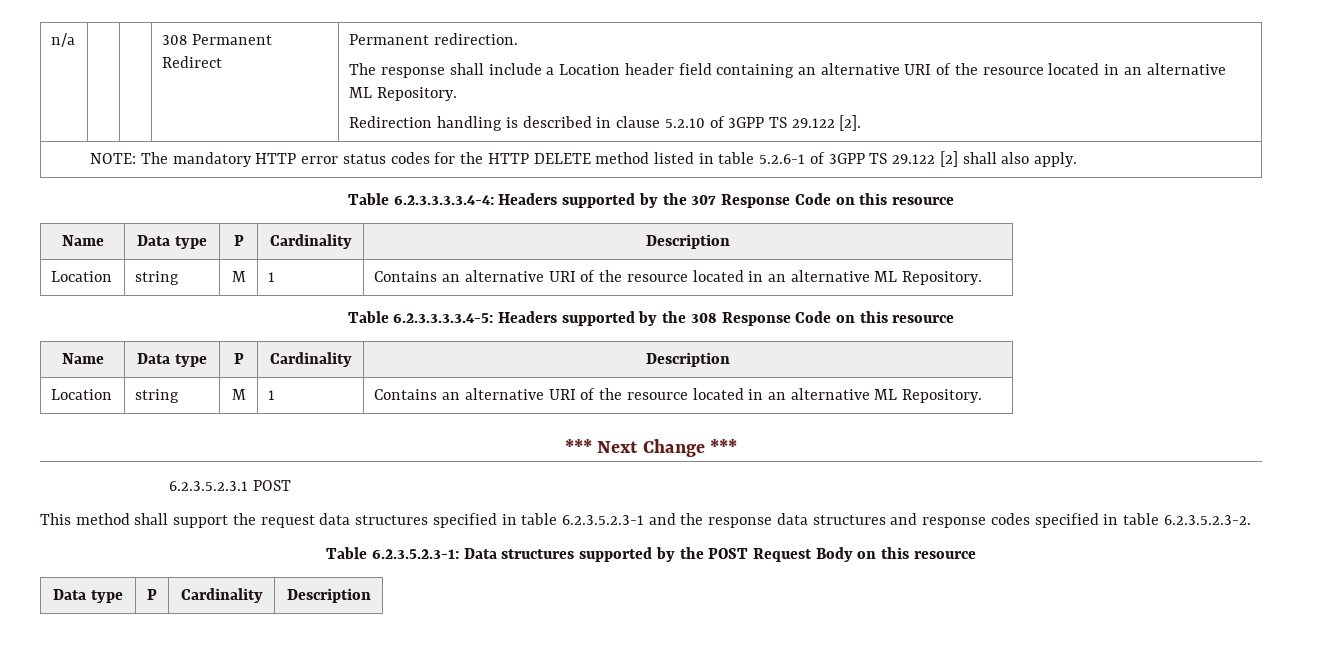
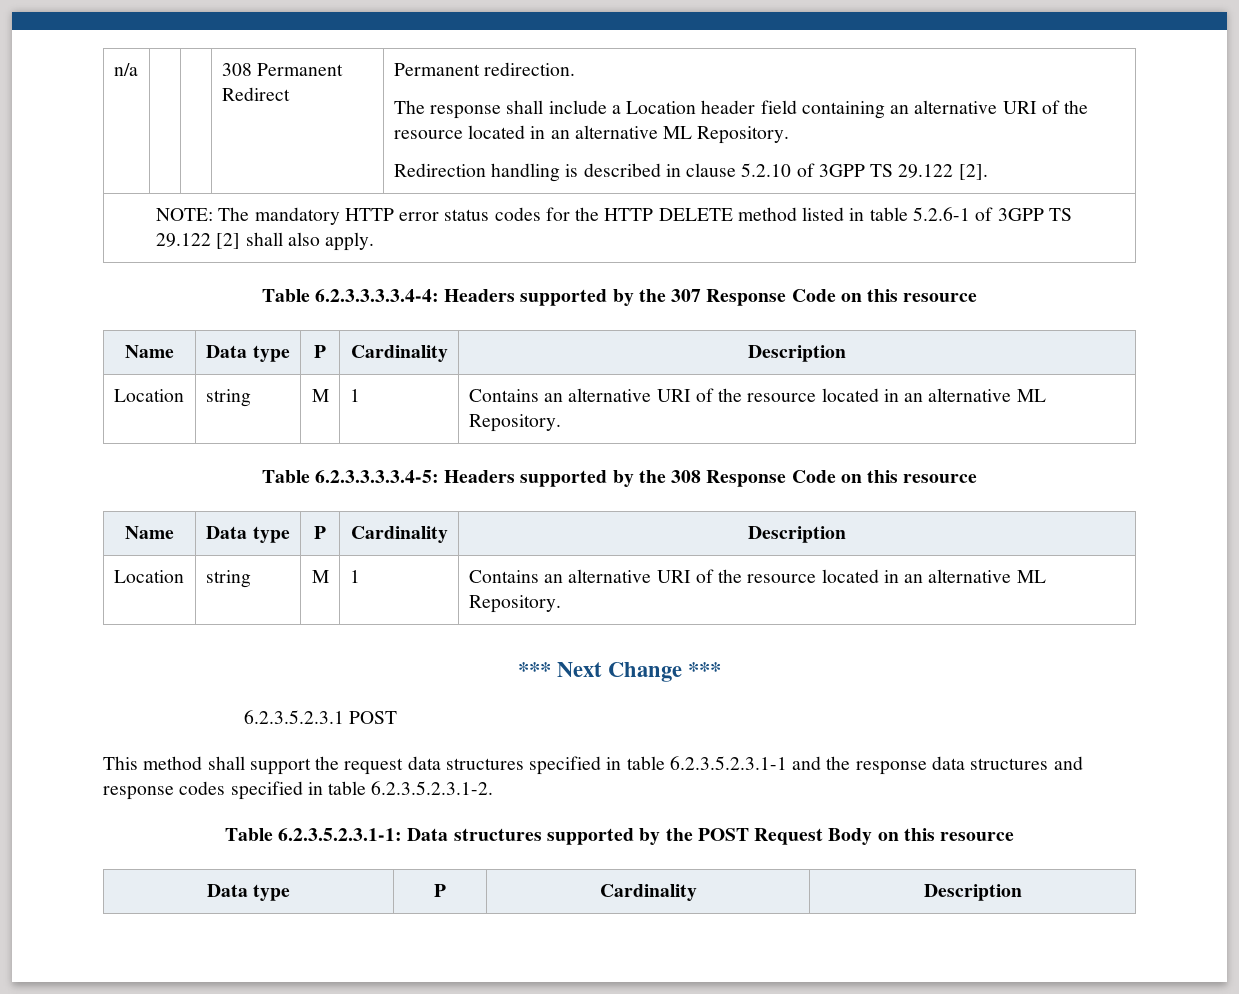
- This method shall support the request data structures specified in table 6.2.3.5.2.3-1 and the response data structures and response codes specified in table 6.2.3.5.2.3-2.
- Table 6.2.3.5.2.3-1: Data structures supported by the POST Request Body on this resource
+ This method shall support the request data structures specified in table 6.2.3.5.2.3.1-1 and the response data structures and response codes specified in table 6.2.3.5.2.3.1-2.
+ Table 6.2.3.5.2.3.1-1: Data structures supported by the POST Request Body on this resource

